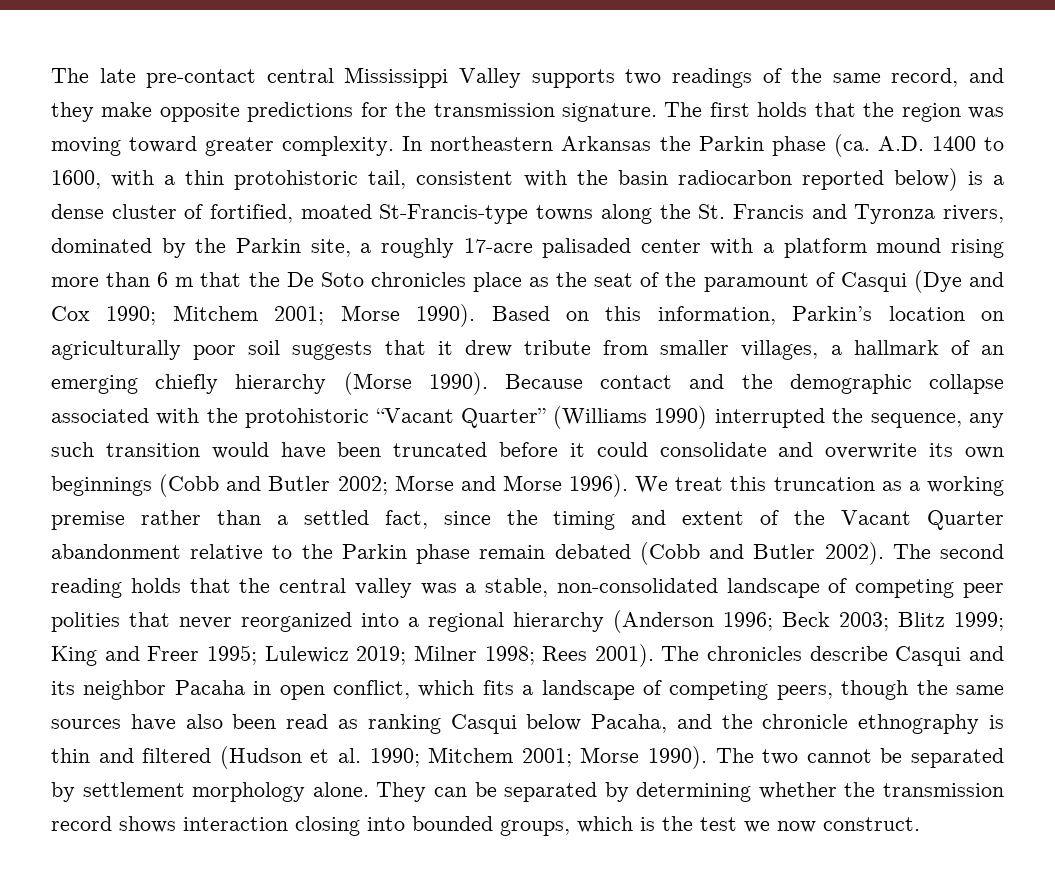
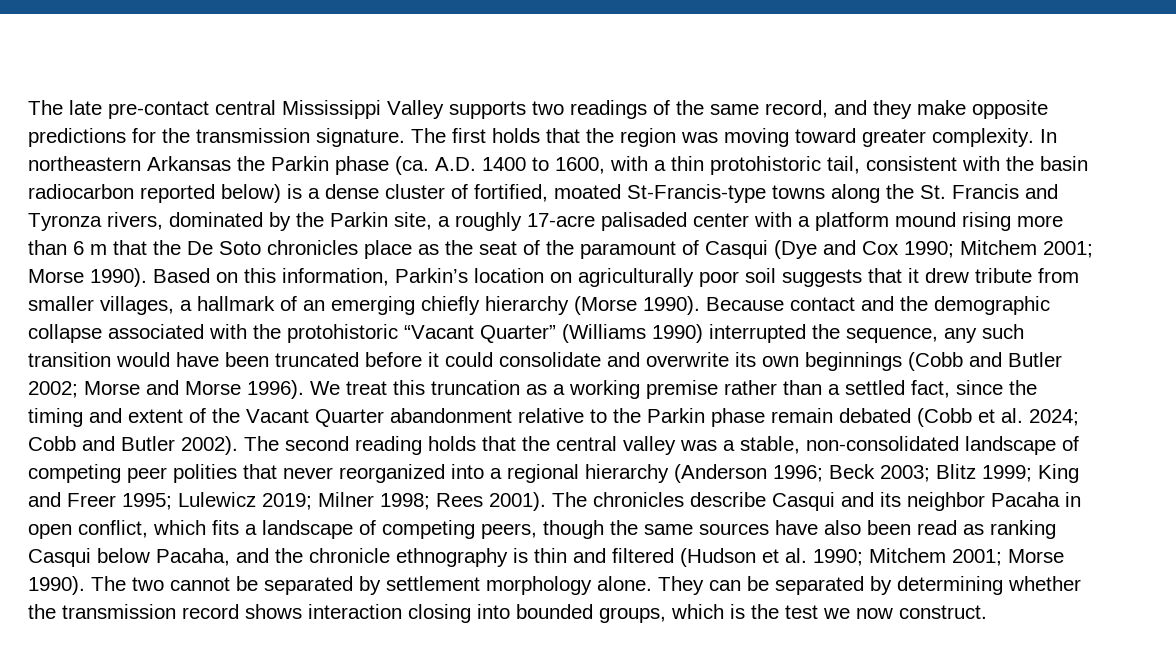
- We treat this truncation as a working premise rather than a settled fact, since the timing and extent of the Vacant Quarter abandonment relative to the Parkin phase remain debated (Cobb and Butler 2002).
+ We treat this truncation as a working premise rather than a settled fact, since the timing and extent of the Vacant Quarter abandonment relative to the Parkin phase remain debated (Cobb et al. 2024; Cobb and Butler 2002).

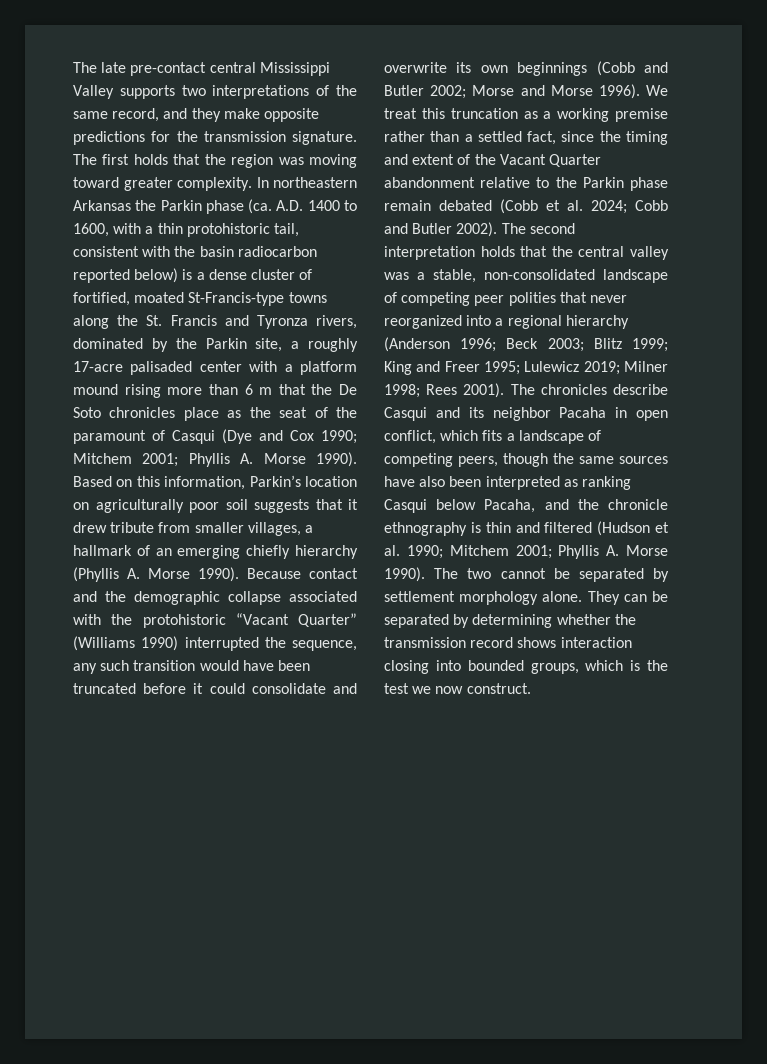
- The late pre-contact central Mississippi Valley supports two readings of the same record, and they make opposite predictions for the transmission signature.
+ The late pre-contact central Mississippi Valley supports two interpretations of the same record, and they make opposite predictions for the transmission signature.
- In northeastern Arkansas the Parkin phase (ca. A.D. 1400 to 1600, with a thin protohistoric tail, consistent with the basin radiocarbon reported below) is a dense cluster of fortified, moated St-Francis-type towns along the St. Francis and Tyronza rivers, dominated by the Parkin site, a roughly 17-acre palisaded center with a platform mound rising more than 6 m that the De Soto chronicles place as the seat of the paramount of Casqui (Dye and Cox 1990; Mitchem 2001; Morse 1990).
+ In northeastern Arkansas the Parkin phase (ca. A.D. 1400 to 1600, with a thin protohistoric tail, consistent with the basin radiocarbon reported below) is a dense cluster of fortified, moated St-Francis-type towns along the St. Francis and Tyronza rivers, dominated by the Parkin site, a roughly 17-acre palisaded center with a platform mound rising more than 6 m that the De Soto chronicles place as the seat of the paramount of Casqui (Dye and Cox 1990; Mitchem 2001; Phyllis A. Morse 1990).
- Based on this information, Parkin’s location on agriculturally poor soil suggests that it drew tribute from smaller villages, a hallmark of an emerging chiefly hierarchy (Morse 1990).
+ Based on this information, Parkin’s location on agriculturally poor soil suggests that it drew tribute from smaller villages, a hallmark of an emerging chiefly hierarchy (Phyllis A. Morse 1990).
- The second reading holds that the central valley was a stable, non-consolidated landscape of competing peer polities that never reorganized into a regional hierarchy (Anderson 1996; Beck 2003; Blitz 1999; King and Freer 1995; Lulewicz 2019; Milner 1998; Rees 2001).
+ The second interpretation holds that the central valley was a stable, non-consolidated landscape of competing peer polities that never reorganized into a regional hierarchy (Anderson 1996; Beck 2003; Blitz 1999; King and Freer 1995; Lulewicz 2019; Milner 1998; Rees 2001).
- The chronicles describe Casqui and its neighbor Pacaha in open conflict, which fits a landscape of competing peers, though the same sources have also been read as ranking Casqui below Pacaha, and the chronicle ethnography is thin and filtered (Hudson et al. 1990; Mitchem 2001; Morse 1990).
+ The chronicles describe Casqui and its neighbor Pacaha in open conflict, which fits a landscape of competing peers, though the same sources have also been interpreted as ranking Casqui below Pacaha, and the chronicle ethnography is thin and filtered (Hudson et al. 1990; Mitchem 2001; Phyllis A. Morse 1990).

